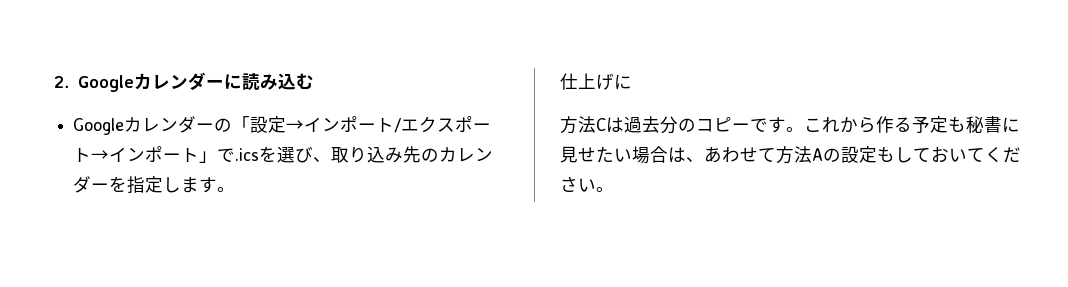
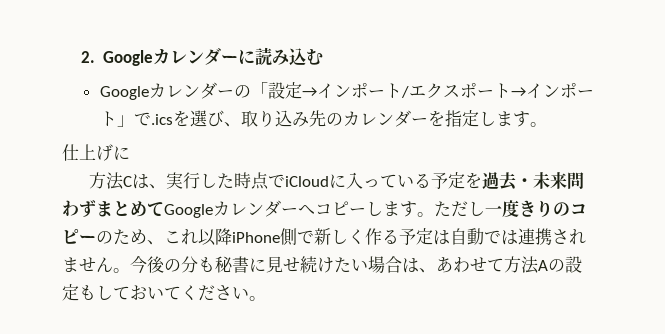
- 方法Cは過去分のコピーです。これから作る予定も秘書に見せたい場合は、あわせて方法Aの設定もしておいてください。
+ 方法Cは、実行した時点でiCloudに入っている予定を過去・未来問わずまとめてGoogleカレンダーへコピーします。ただし一度きりのコピーのため、これ以降iPhone側で新しく作る予定は自動では連携されません。今後の分も秘書に見せ続けたい場合は、あわせて方法Aの設定もしておいてください。

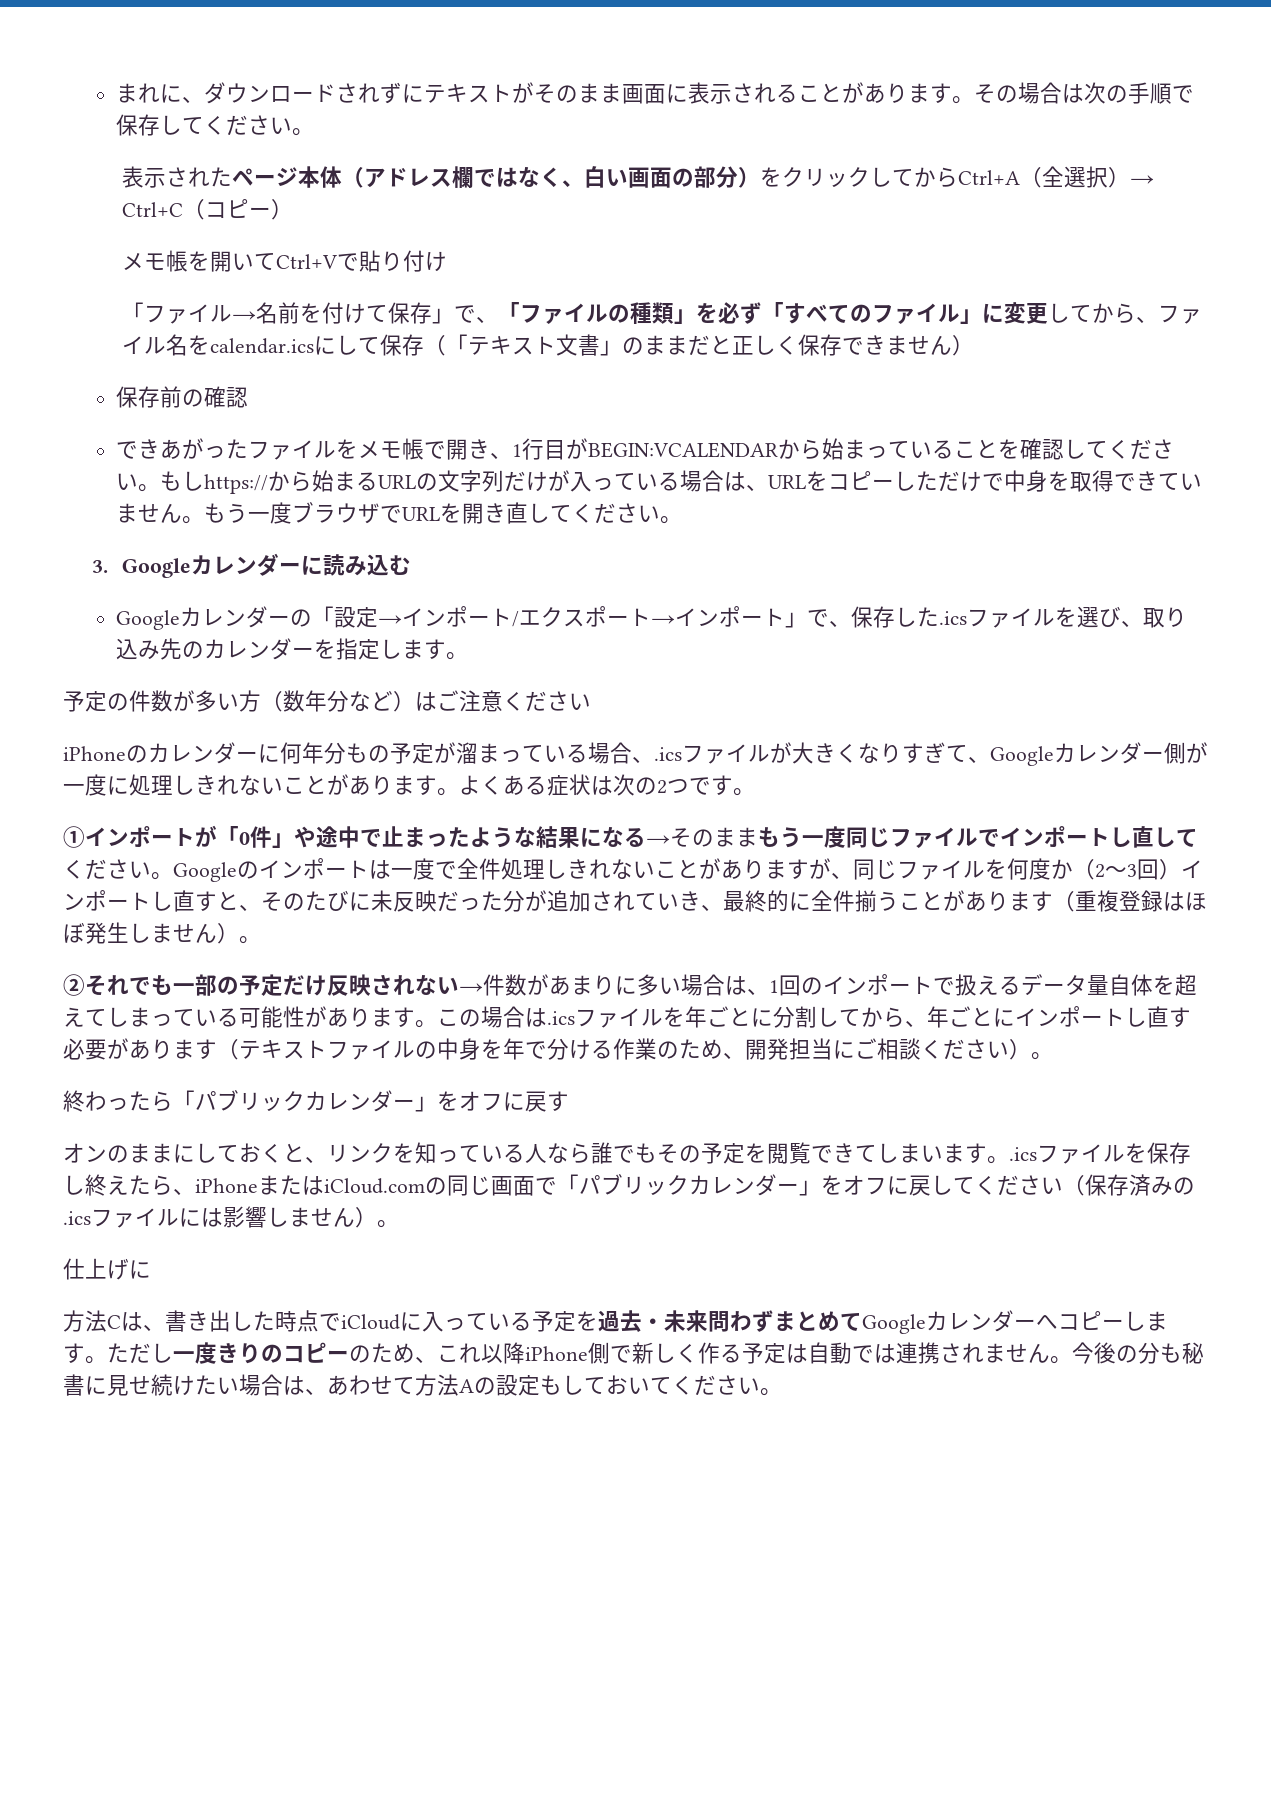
- 2. Googleカレンダーに読み込む
+ まれに、ダウンロードされずにテキストがそのまま画面に表示されることがあります。その場合は次の手順で保存してください。
+ 表示されたページ本体（アドレス欄ではなく、白い画面の部分）をクリックしてからCtrl+A（全選択）→ Ctrl+C（コピー）
+ メモ帳を開いてCtrl+Vで貼り付け
+ 「ファイル→名前を付けて保存」で、「ファイルの種類」を必ず「すべてのファイル」に変更してから、ファイル名をcalendar.icsにして保存（「テキスト文書」のままだと正しく保存できません）
+ 保存前の確認
+ できあがったファイルをメモ帳で開き、1行目がBEGIN:VCALENDARから始まっていることを確認してください。もしhttps://から始まるURLの文字列だけが入っている場合は、URLをコピーしただけで中身を取得できていません。もう一度ブラウザでURLを開き直してください。
+ 3. Googleカレンダーに読み込む
- Googleカレンダーの「設定→インポート/エクスポート→インポート」で.icsを選び、取り込み先のカレンダーを指定します。
+ Googleカレンダーの「設定→インポート/エクスポート→インポート」で、保存した.icsファイルを選び、取り込み先のカレンダーを指定します。
+ 予定の件数が多い方（数年分など）はご注意ください
+ iPhoneのカレンダーに何年分もの予定が溜まっている場合、.icsファイルが大きくなりすぎて、Googleカレンダー側が一度に処理しきれないことがあります。よくある症状は次の2つです。
+ ①インポートが「0件」や途中で止まったような結果になる→そのままもう一度同じファイルでインポートし直してください。Googleのインポートは一度で全件処理しきれないことがありますが、同じファイルを何度か（2〜3回）インポートし直すと、そのたびに未反映だった分が追加されていき、最終的に全件揃うことがあります（重複登録はほぼ発生しません）。
+ ②それでも一部の予定だけ反映されない→件数があまりに多い場合は、1回のインポートで扱えるデータ量自体を超えてしまっている可能性があります。この場合は.icsファイルを年ごとに分割してから、年ごとにインポートし直す必要があります（テキストファイルの中身を年で分ける作業のため、開発担当にご相談ください）。
+ 終わったら「パブリックカレンダー」をオフに戻す
+ オンのままにしておくと、リンクを知っている人なら誰でもその予定を閲覧できてしまいます。.icsファイルを保存し終えたら、iPhoneまたはiCloud.comの同じ画面で「パブリックカレンダー」をオフに戻してください（保存済みの.icsファイルには影響しません）。
- 方法Cは、実行した時点でiCloudに入っている予定を過去・未来問わずまとめてGoogleカレンダーへコピーします。
+ 方法Cは、書き出した時点でiCloudに入っている予定を過去・未来問わずまとめてGoogleカレンダーへコピーします。

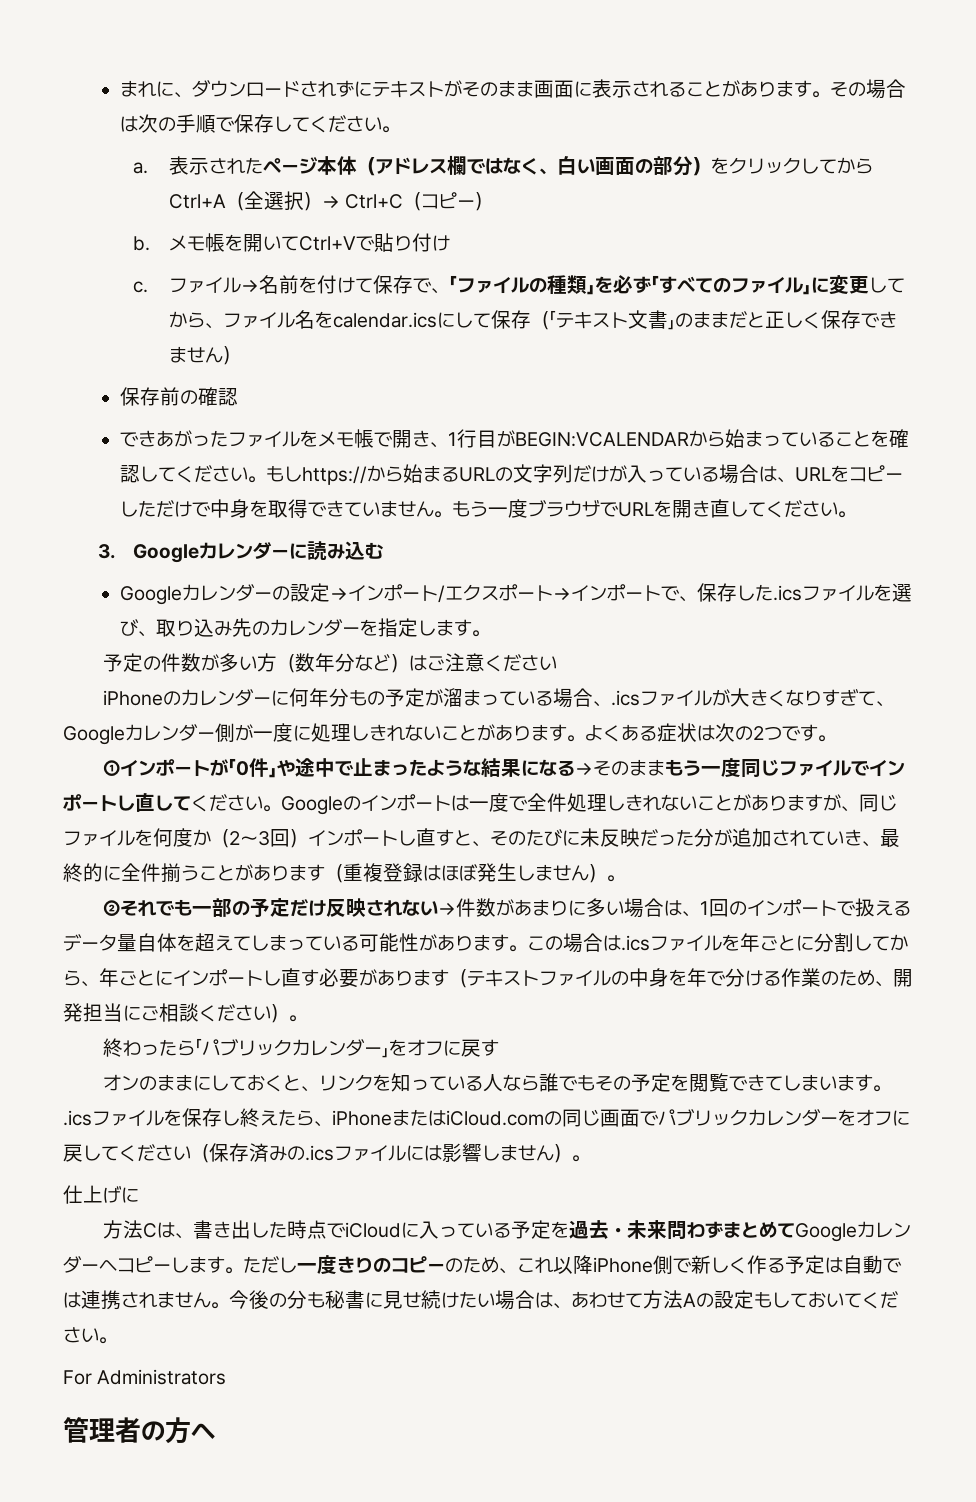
+ a.
+ b.
- 「ファイル→名前を付けて保存」で、「ファイルの種類」を必ず「すべてのファイル」に変更してから、ファイル名をcalendar.icsにして保存（「テキスト文書」のままだと正しく保存できません）
+ c.ファイル→名前を付けて保存で、「ファイルの種類」を必ず「すべてのファイル」に変更してから、ファイル名をcalendar.icsにして保存（「テキスト文書」のままだと正しく保存できません）
- Googleカレンダーの「設定→インポート/エクスポート→インポート」で、保存した.icsファイルを選び、取り込み先のカレンダーを指定します。
+ Googleカレンダーの設定→インポート/エクスポート→インポートで、保存した.icsファイルを選び、取り込み先のカレンダーを指定します。
- オンのままにしておくと、リンクを知っている人なら誰でもその予定を閲覧できてしまいます。.icsファイルを保存し終えたら、iPhoneまたはiCloud.comの同じ画面で「パブリックカレンダー」をオフに戻してください（保存済みの.icsファイルには影響しません）。
+ オンのままにしておくと、リンクを知っている人なら誰でもその予定を閲覧できてしまいます。.icsファイルを保存し終えたら、iPhoneまたはiCloud.comの同じ画面でパブリックカレンダーをオフに戻してください（保存済みの.icsファイルには影響しません）。
+ For Administrators
+ 管理者の方へ

